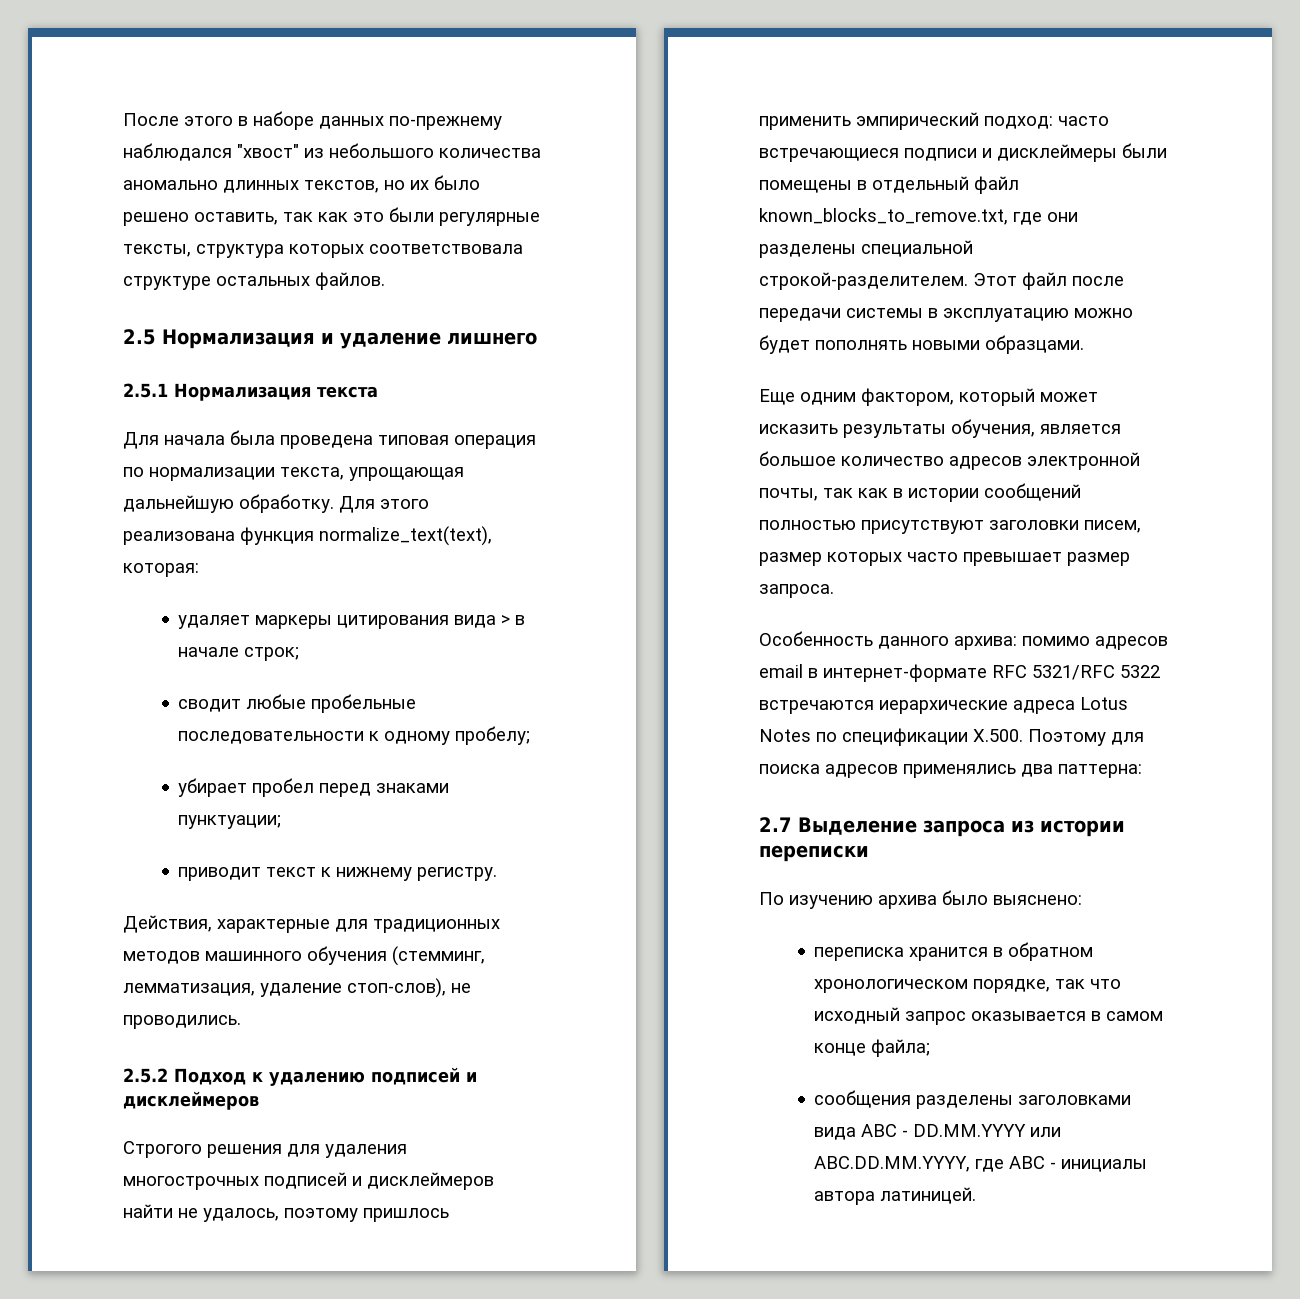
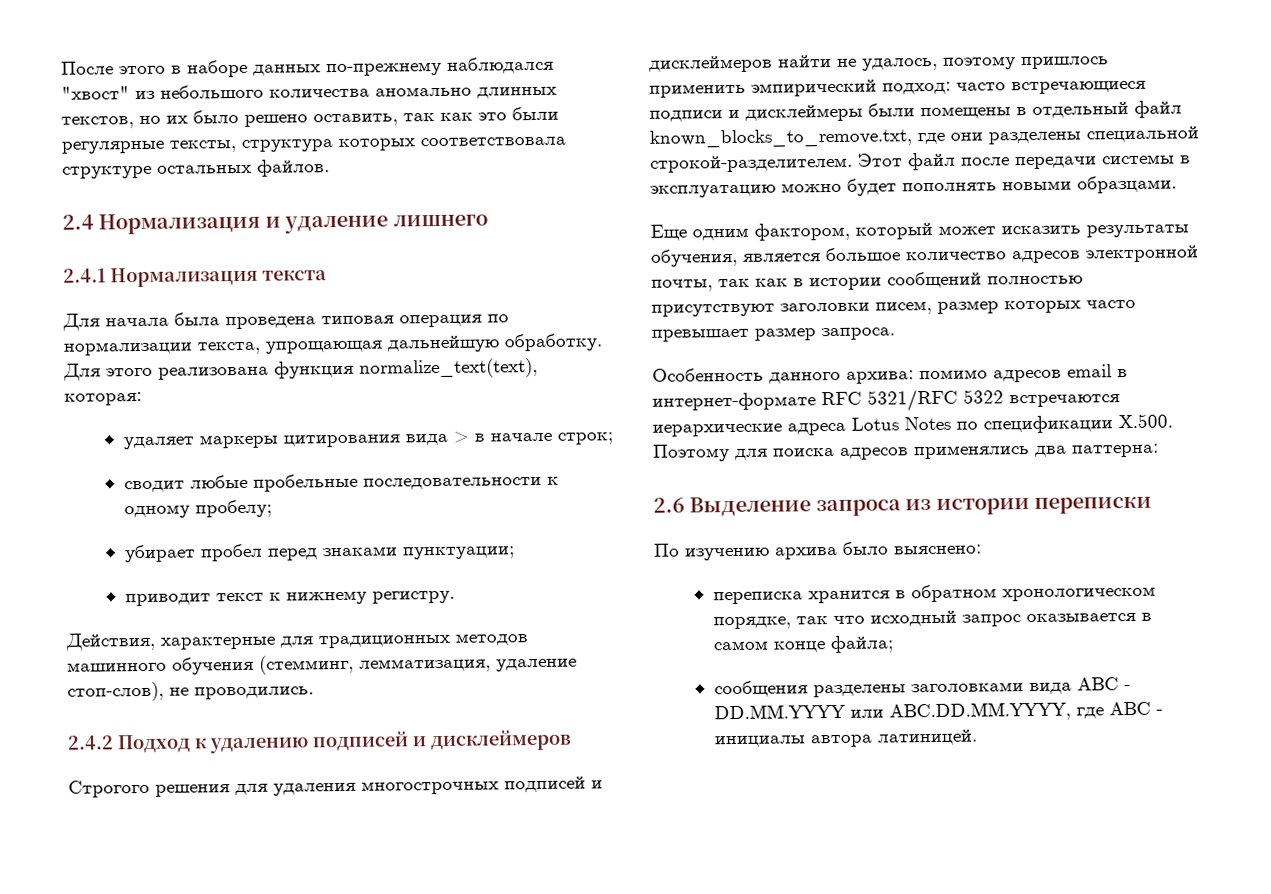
- 2.5 Нормализация и удаление лишнего
+ 2.4 Нормализация и удаление лишнего
- 2.5.1 Нормализация текста
+ 2.4.1 Нормализация текста
- 2.5.2 Подход к удалению подписей и дисклеймеров
+ 2.4.2 Подход к удалению подписей и дисклеймеров
- 2.7 Выделение запроса из истории переписки
+ 2.6 Выделение запроса из истории переписки

